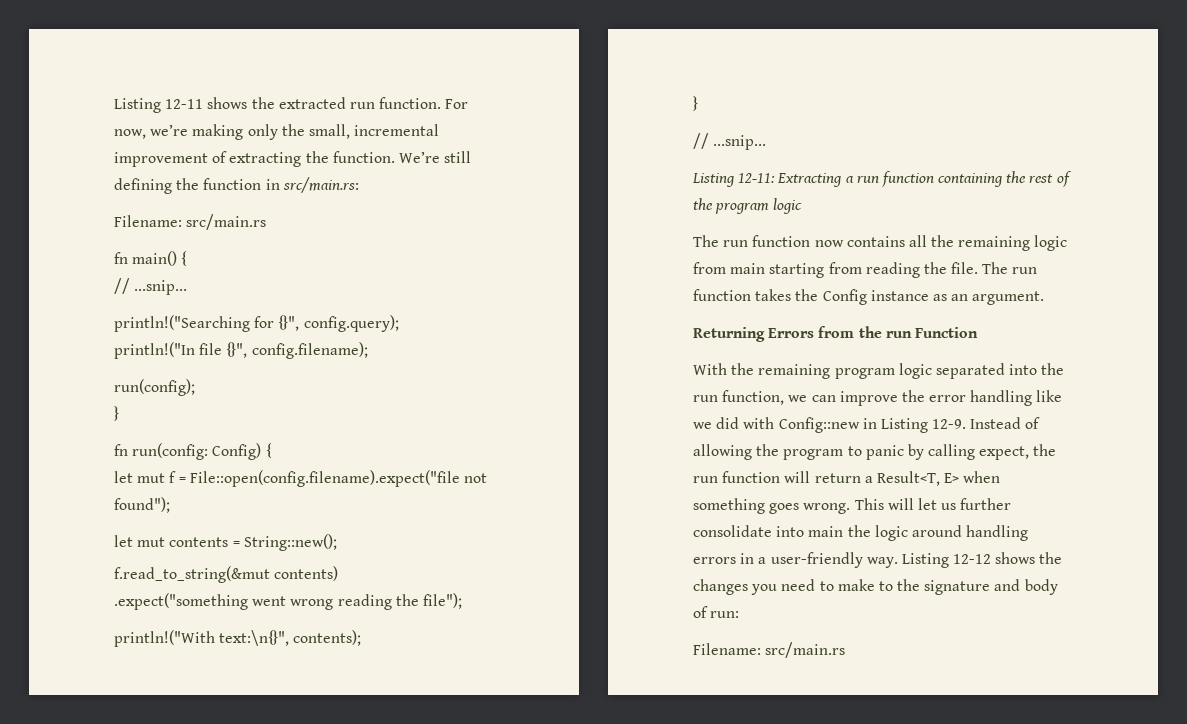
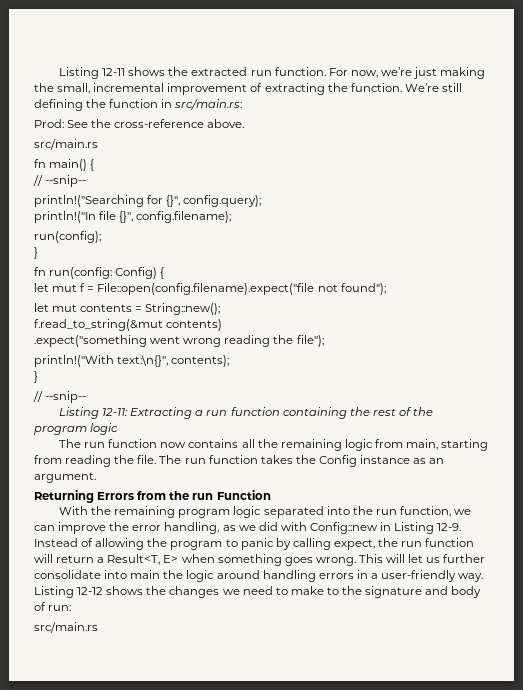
- For now, we’re making only the small, incremental improvement of extracting the function.
+ For now, we’re just making the small, incremental improvement of extracting the function.
  We’re still defining the function in src/main.rs:
- Filename: src/main.rs
+ Prod: See the cross-reference above.
+ src/main.rs
  fn main() {
- // ...snip...
+ // --snip--
  println!("With text:\n{}", contents);
  }
- // ...snip...
+ // --snip--
- The run function now contains all the remaining logic from main starting from reading the file.
+ The run function now contains all the remaining logic from main, starting from reading the file.
- With the remaining program logic separated into the run function, we can improve the error handling like we did with Config::new in Listing 12-9.
+ With the remaining program logic separated into the run function, we can improve the error handling, as we did with Config::new in Listing 12-9.
- Listing 12-12 shows the changes you need to make to the signature and body of run:
- Filename: src/main.rs
+ Listing 12-12 shows the changes we need to make to the signature and body of run:
+ src/main.rs

